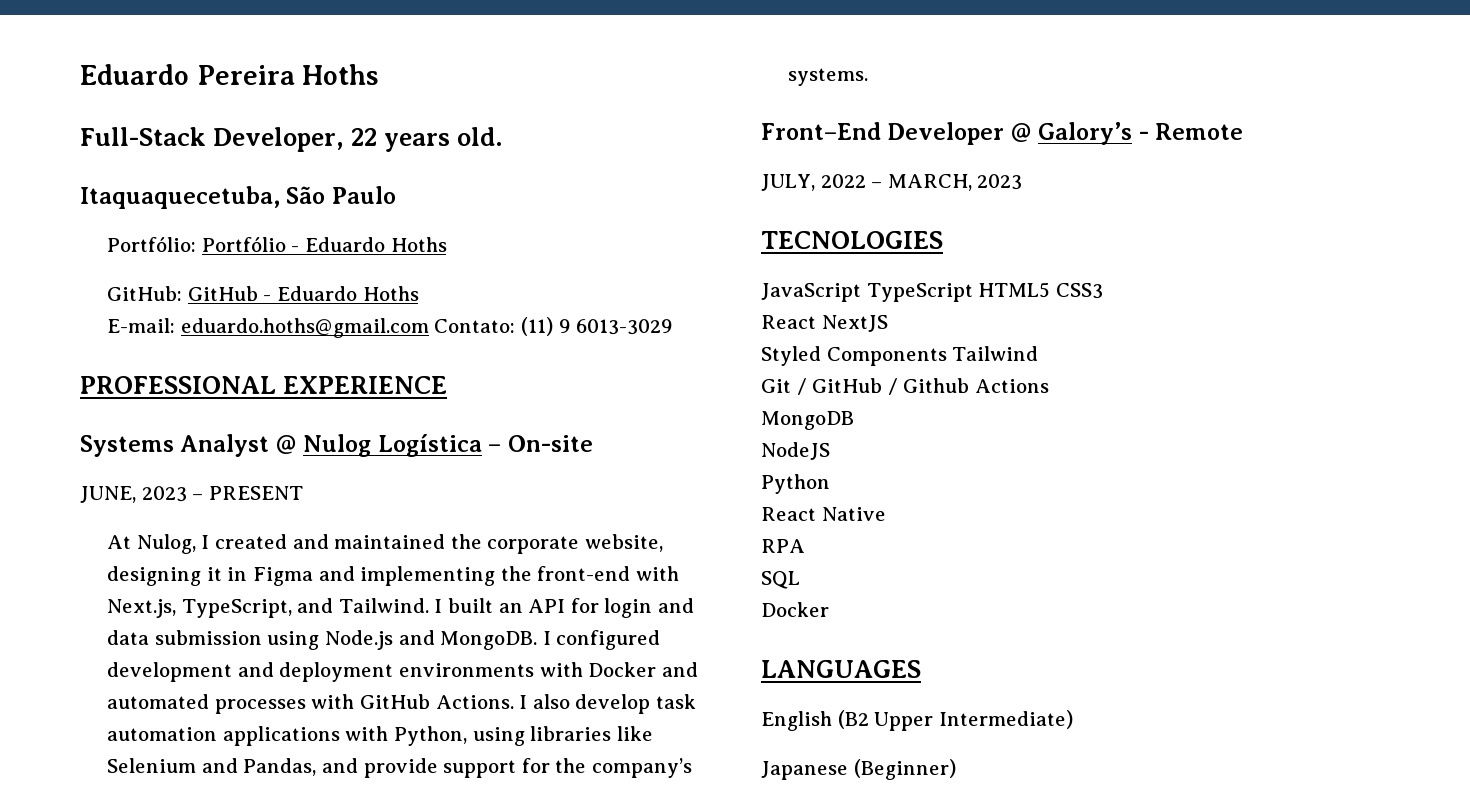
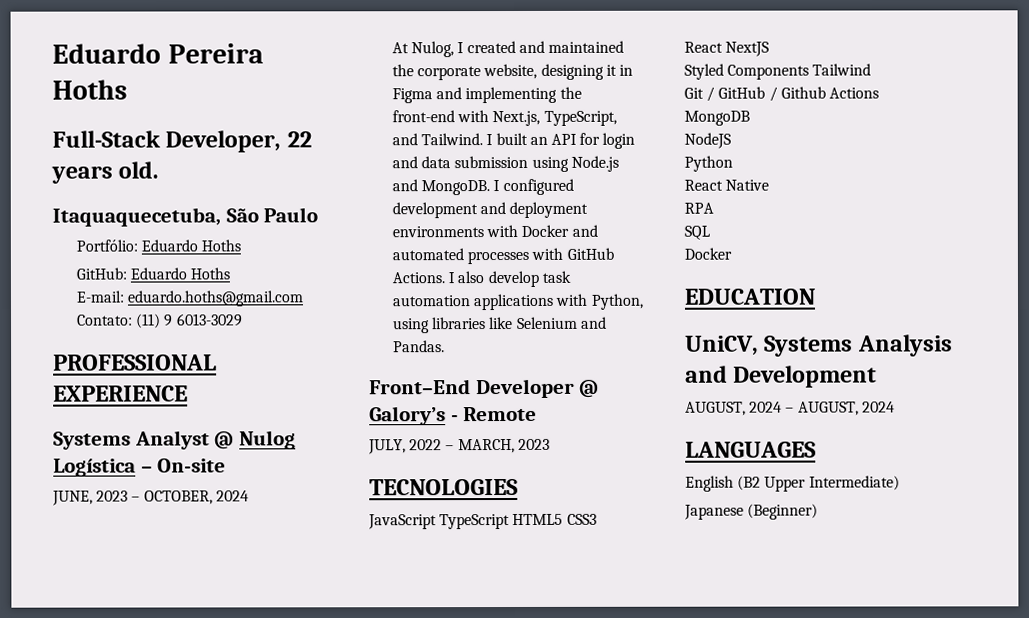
- Portfólio: Portfólio - Eduardo Hoths
+ Portfólio: Eduardo Hoths
- GitHub: GitHub - Eduardo Hoths
+ GitHub: Eduardo Hoths
- JUNE, 2023 – PRESENT
+ JUNE, 2023 – OCTOBER, 2024
- I also develop task automation applications with Python, using libraries like Selenium and Pandas, and provide support for the company’s systems.
+ I also develop task automation applications with Python, using libraries like Selenium and Pandas.
+ EDUCATION
+ UniCV, Systems Analysis and Development
+ AUGUST, 2024 – AUGUST, 2024

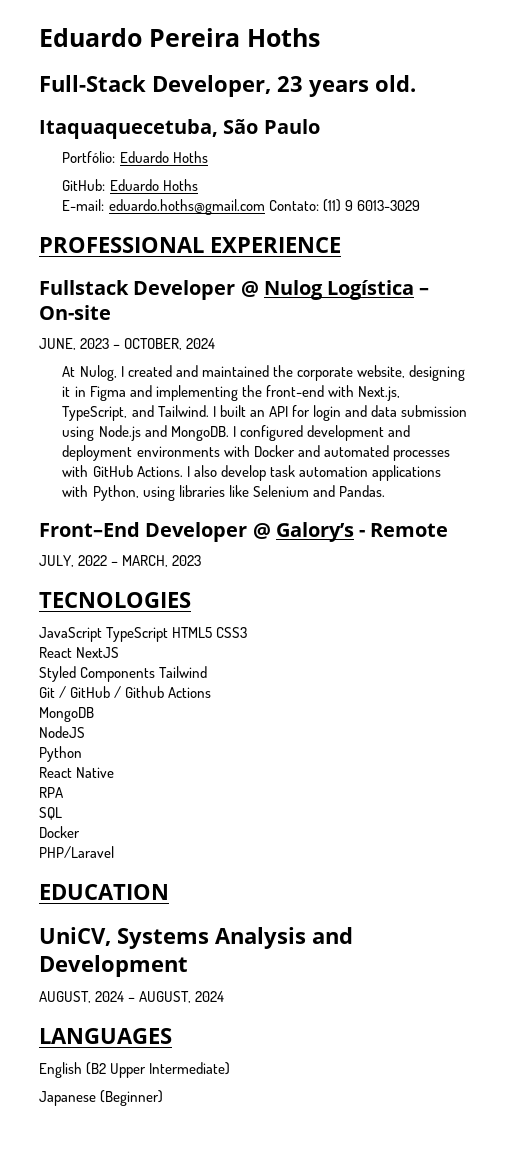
- Full-Stack Developer, 22 years old.
+ Full-Stack Developer, 23 years old.
- Systems Analyst @ Nulog Logística – On-site
+ Fullstack Developer @ Nulog Logística – On-site
+ PHP/Laravel

